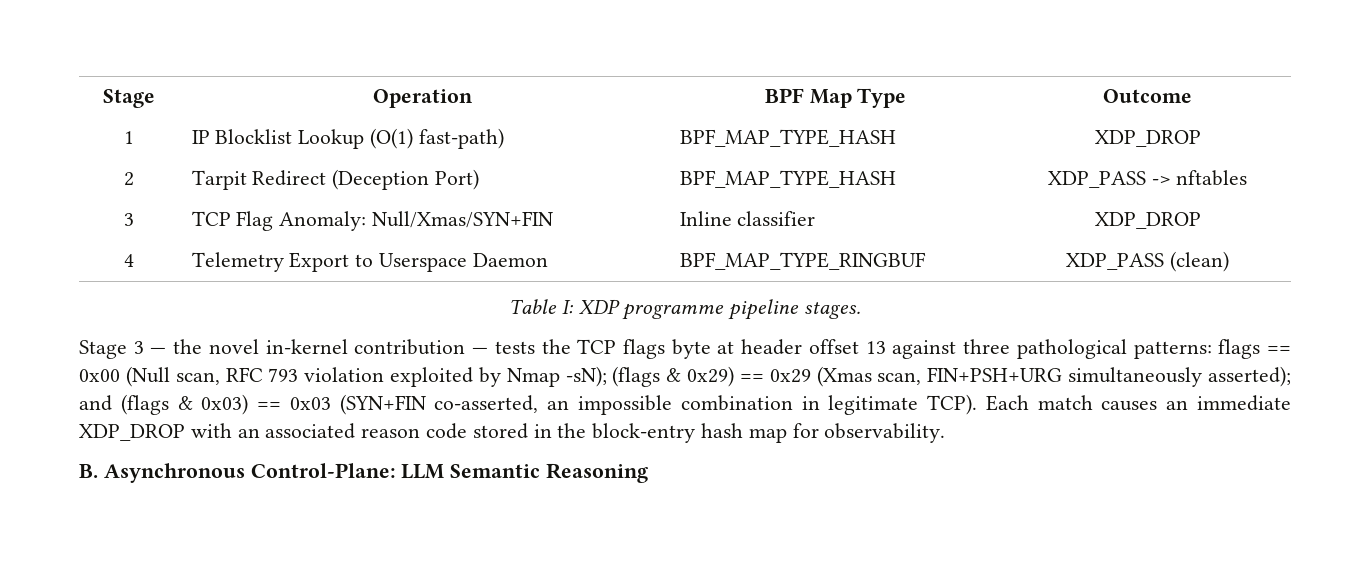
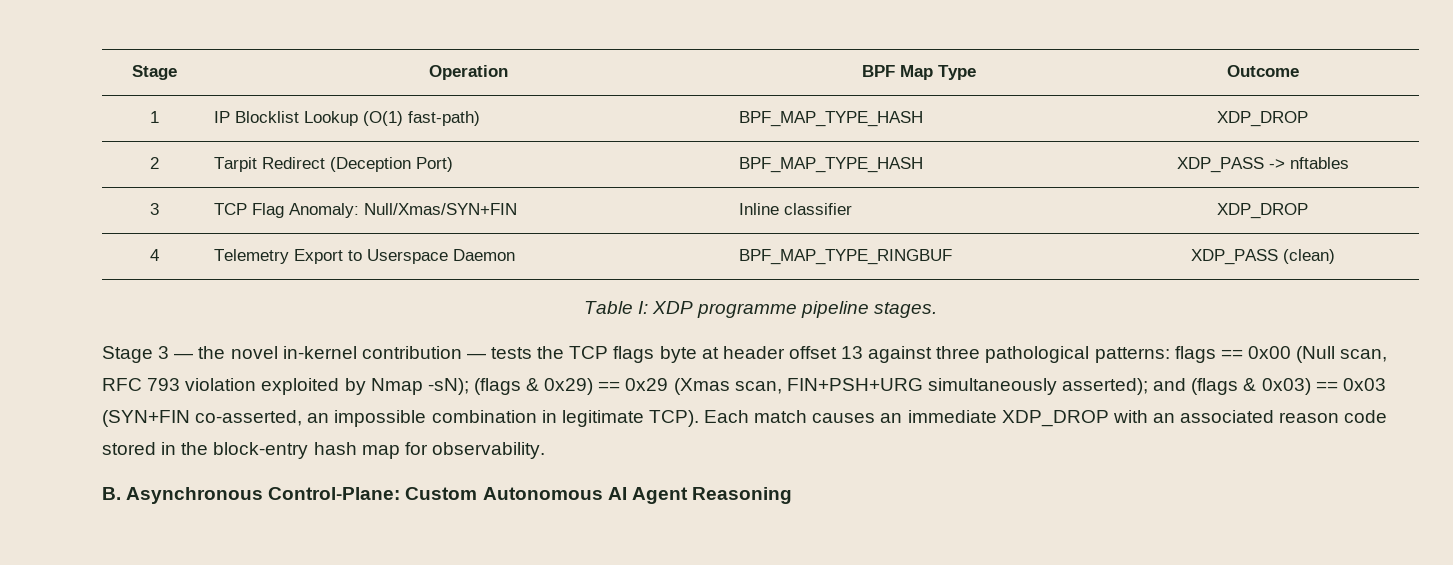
- B. Asynchronous Control-Plane: LLM Semantic Reasoning
+ B. Asynchronous Control-Plane: Custom Autonomous AI Agent Reasoning

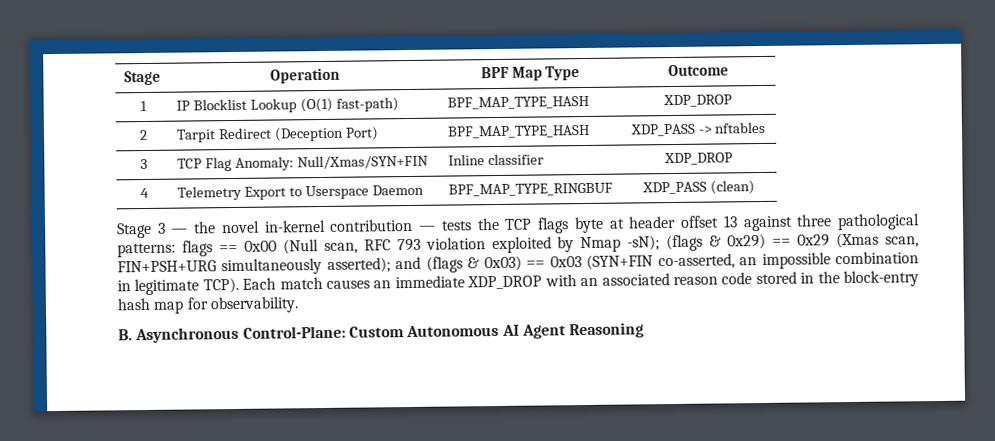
- Table I: XDP programme pipeline stages.

